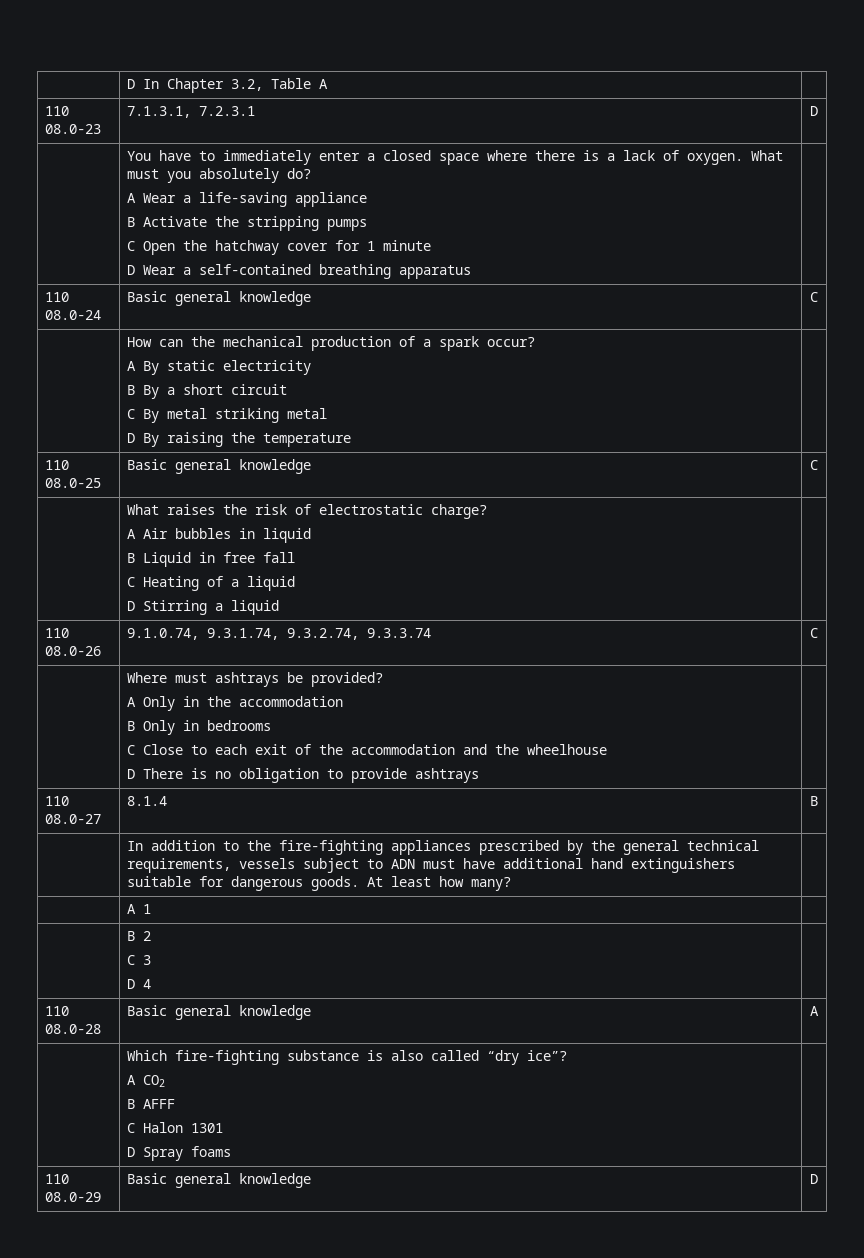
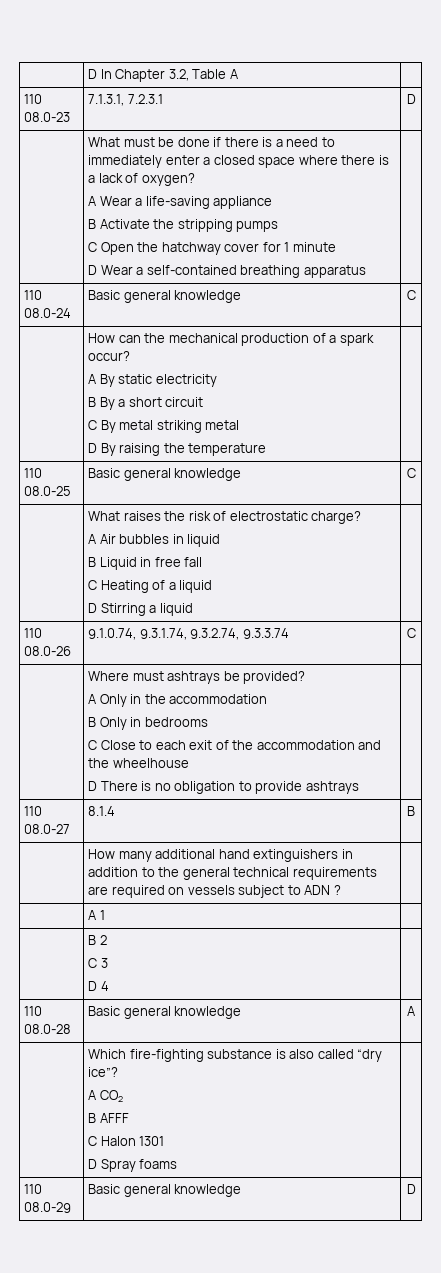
- You have to immediately enter a closed space where there is a lack of oxygen. What must you absolutely do?
+ What must be done if there is a need to immediately enter a closed space where there is a lack of oxygen?
- | In addition to the fire-fighting appliances prescribed by the general technical requirements, vessels subject to ADN must have additional hand extinguishers suitable for dangerous goods. At least how many? |
+ | How many additional hand extinguishers in addition to the general technical requirements are required on vessels subject to ADN ? |

